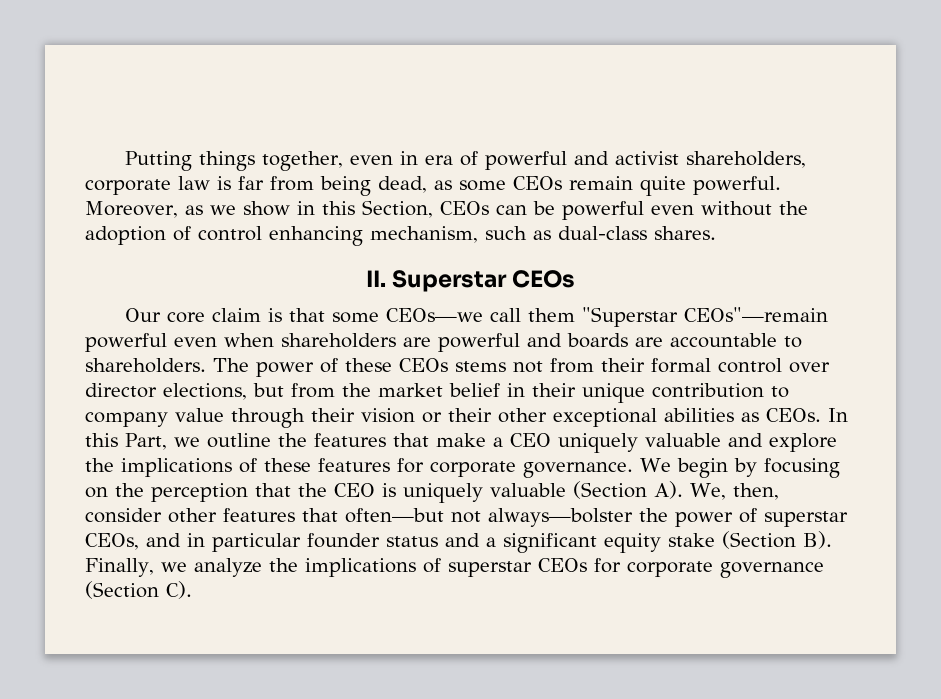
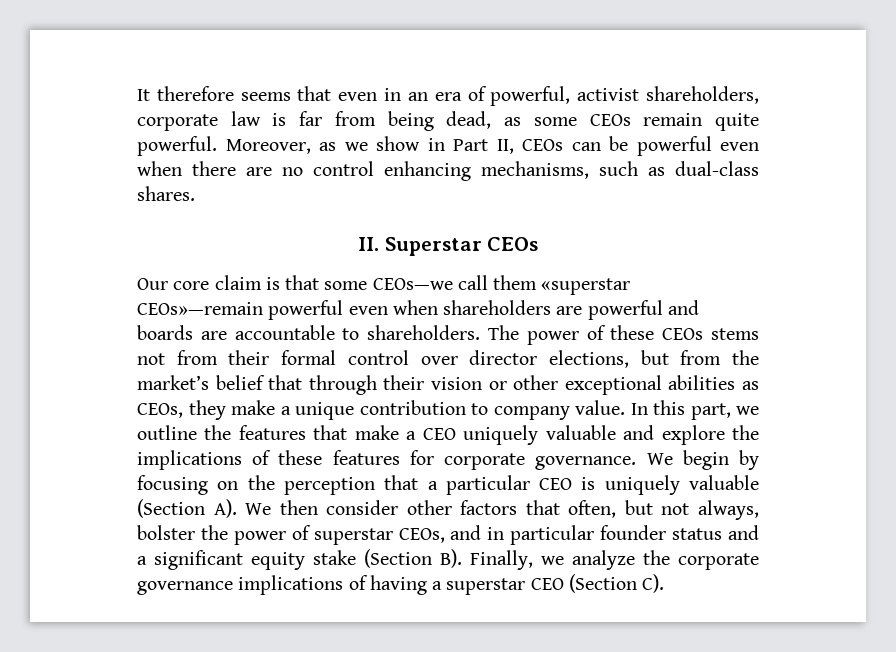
- Putting things together, even in era of powerful and activist shareholders, corporate law is far from being dead, as some CEOs remain quite powerful.
+ It therefore seems that even in an era of powerful, activist shareholders, corporate law is far from being dead, as some CEOs remain quite powerful.
- Moreover, as we show in this Section, CEOs can be powerful even without the adoption of control enhancing mechanism, such as dual-class shares.
+ Moreover, as we show in Part II, CEOs can be powerful even when there are no control enhancing mechanisms, such as dual-class shares.
- Our core claim is that some CEOs—we call them "Superstar CEOs"—remain powerful even when shareholders are powerful and boards are accountable to shareholders.
+ Our core claim is that some CEOs—we call them «superstar CEOs»—remain powerful even when shareholders are powerful and boards are accountable to shareholders.
- The power of these CEOs stems not from their formal control over director elections, but from the market belief in their unique contribution to company value through their vision or their other exceptional abilities as CEOs.
+ The power of these CEOs stems not from their formal control over director elections, but from the market’s belief that through their vision or other exceptional abilities as CEOs, they make a unique contribution to company value.
- In this Part, we outline the features that make a CEO uniquely valuable and explore the implications of these features for corporate governance.
+ In this part, we outline the features that make a CEO uniquely valuable and explore the implications of these features for corporate governance.
- We begin by focusing on the perception that the CEO is uniquely valuable (Section A). We, then, consider other features that often—but not always—bolster the power of superstar CEOs, and in particular founder status and a significant equity stake (Section B). Finally, we analyze the implications of superstar CEOs for corporate governance (Section C).
+ We begin by focusing on the perception that a particular CEO is uniquely valuable (Section A). We then consider other factors that often, but not always, bolster the power of superstar CEOs, and in particular founder status and a significant equity stake (Section B). Finally, we analyze the corporate governance implications of having a superstar CEO (Section C).

